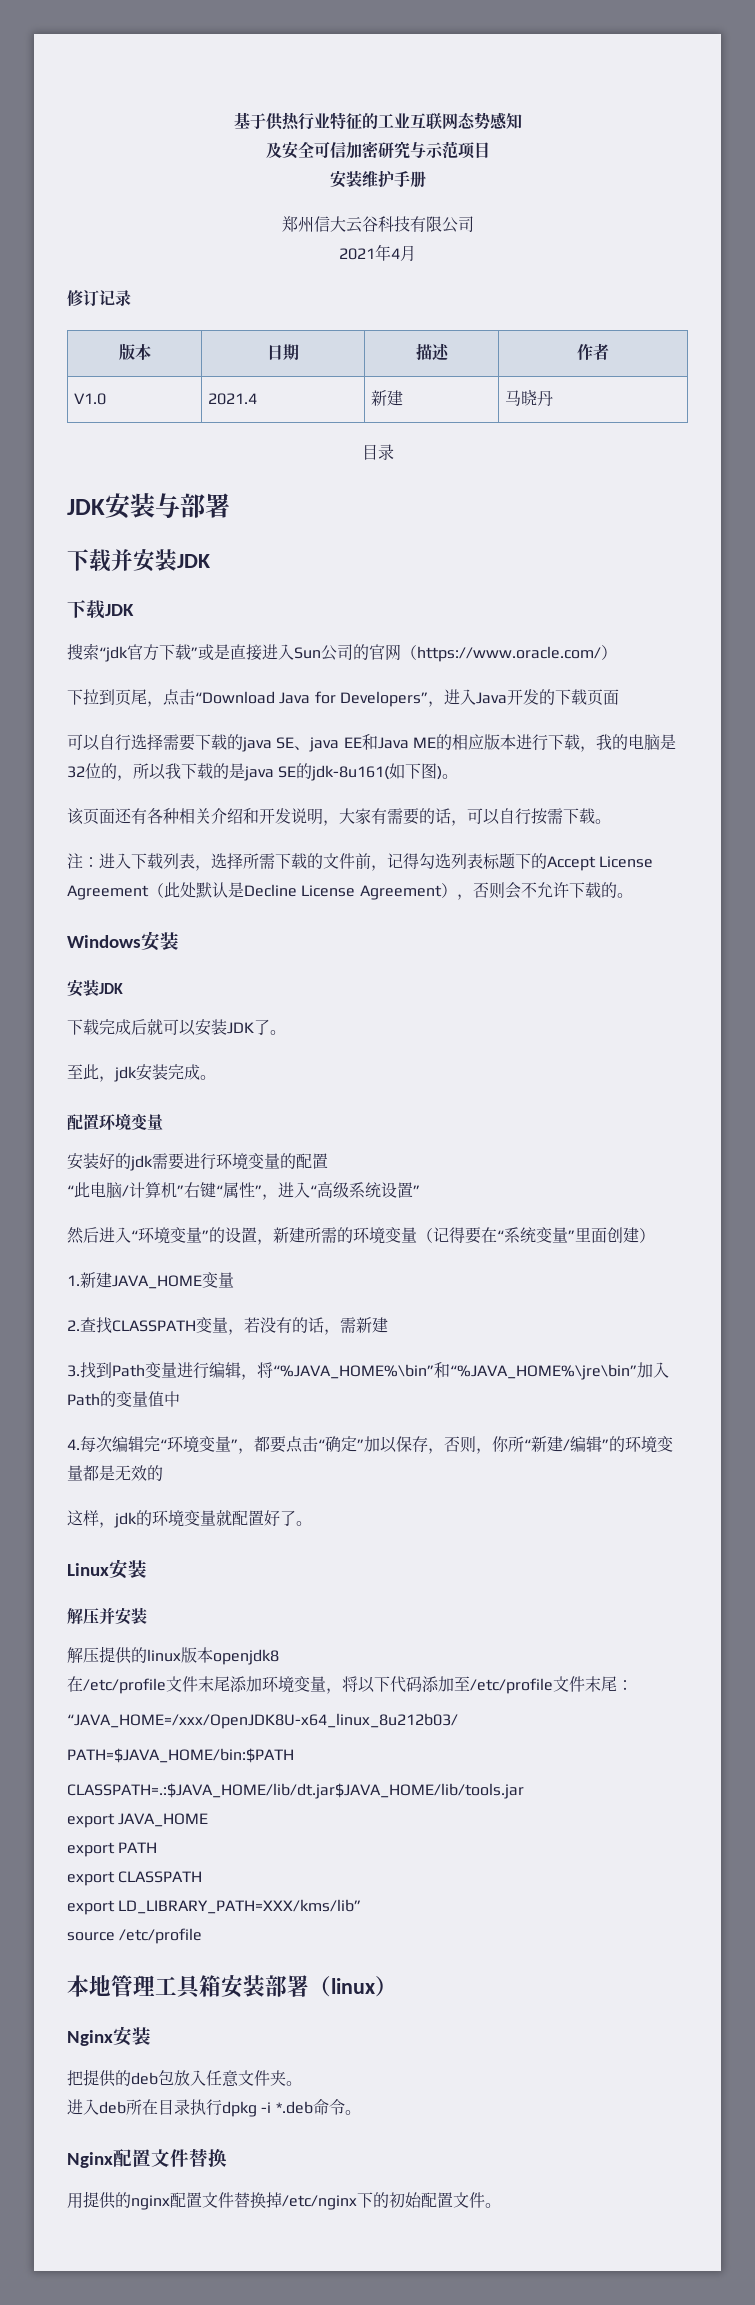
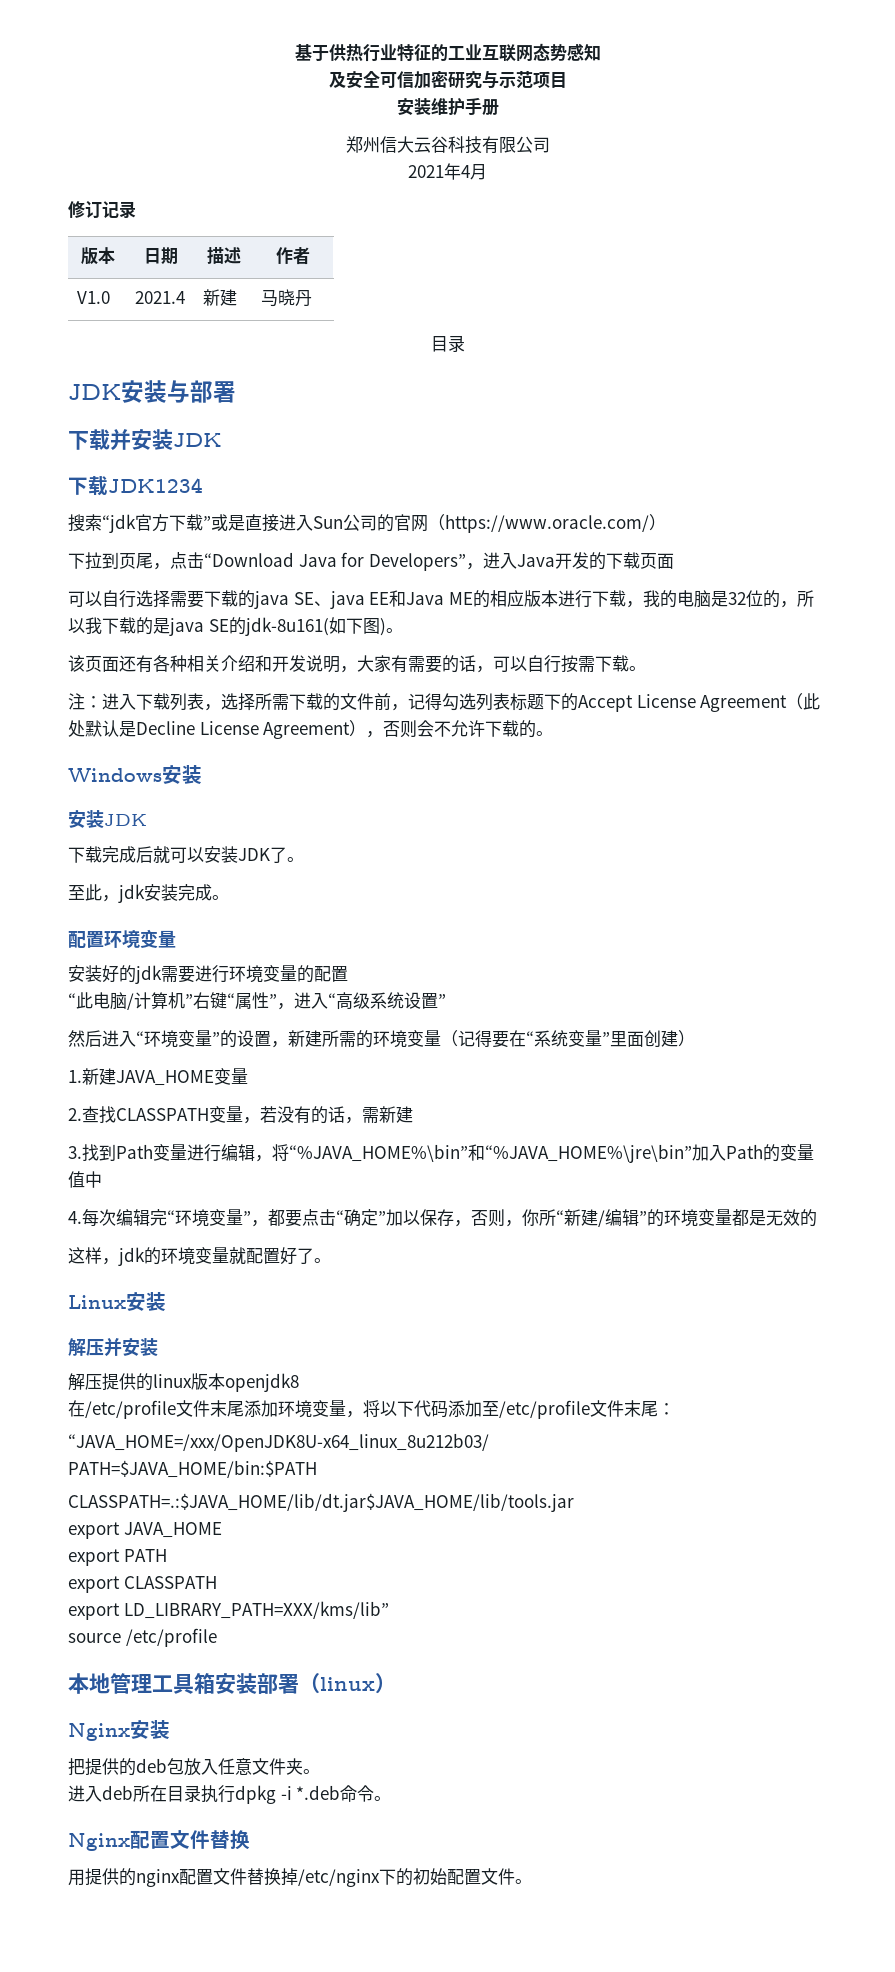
- 下载JDK
+ 下载JDK1234

